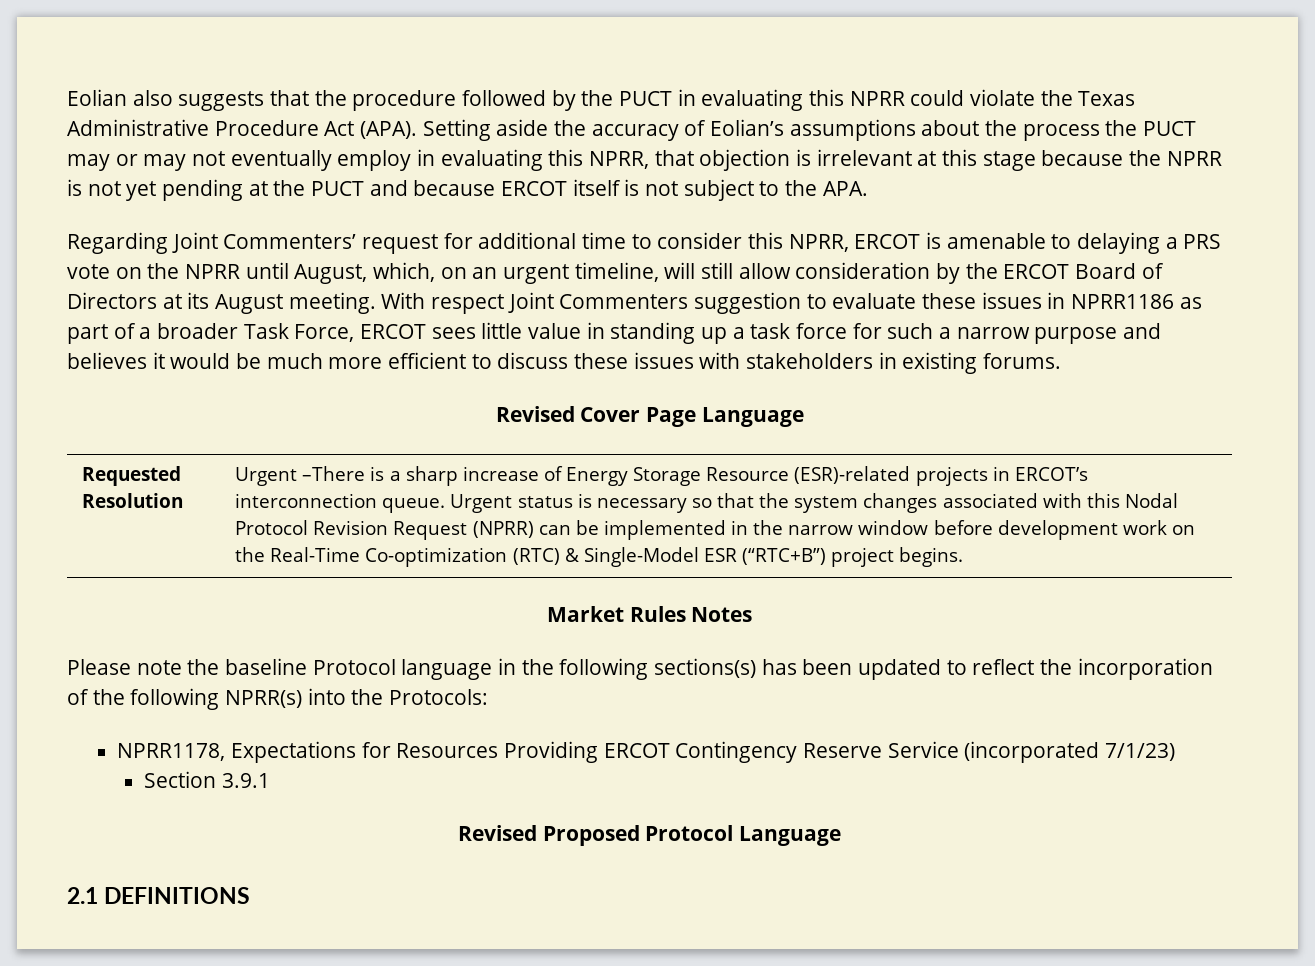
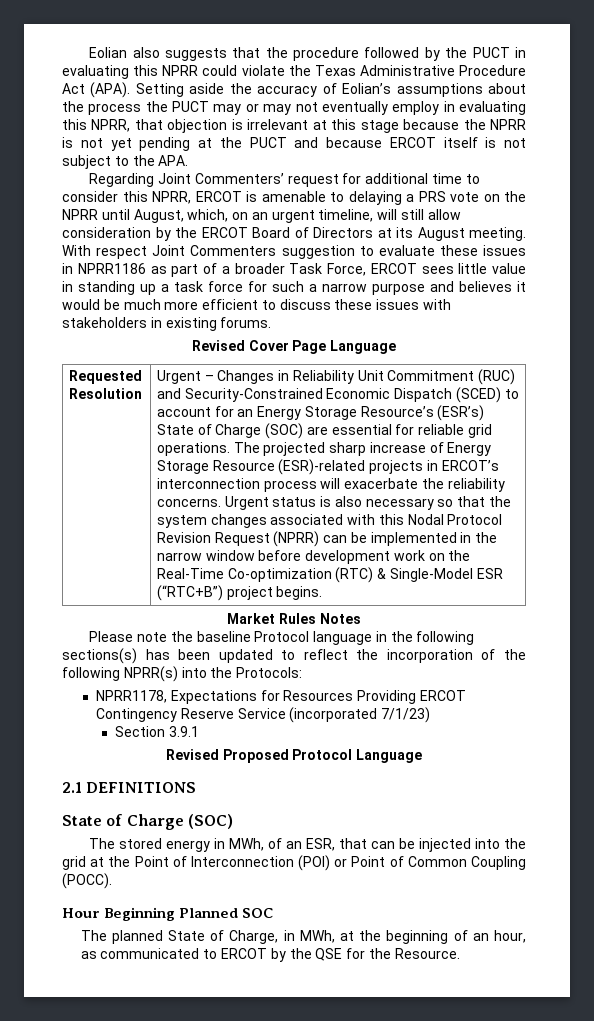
- Urgent –There is a sharp increase of Energy Storage Resource (ESR)-related projects in ERCOT’s interconnection queue.
+ Urgent – Changes in Reliability Unit Commitment (RUC) and Security-Constrained Economic Dispatch (SCED) to account for an Energy Storage Resource’s (ESR’s) State of Charge (SOC) are essential for reliable grid operations. The projected sharp increase of Energy Storage Resource (ESR)-related projects in ERCOT’s interconnection process will exacerbate the reliability concerns.
- Urgent status is necessary so that the system changes associated with this Nodal Protocol Revision Request (NPRR) can be implemented in the narrow window before development work on the Real-Time Co-optimization (RTC) & Single-Model ESR (“RTC+B”) project begins.
+ Urgent status is also necessary so that the system changes associated with this Nodal Protocol Revision Request (NPRR) can be implemented in the narrow window before development work on the Real-Time Co-optimization (RTC) & Single-Model ESR (“RTC+B”) project begins.
  2.1 DEFINITIONS
+ State of Charge (SOC)
+ The stored energy in MWh, of an ESR, that can be injected into the grid at the Point of Interconnection (POI) or Point of Common Coupling (POCC).
+ Hour Beginning Planned SOC
+ The planned State of Charge, in MWh, at the beginning of an hour, as communicated to ERCOT by the QSE for the Resource.

